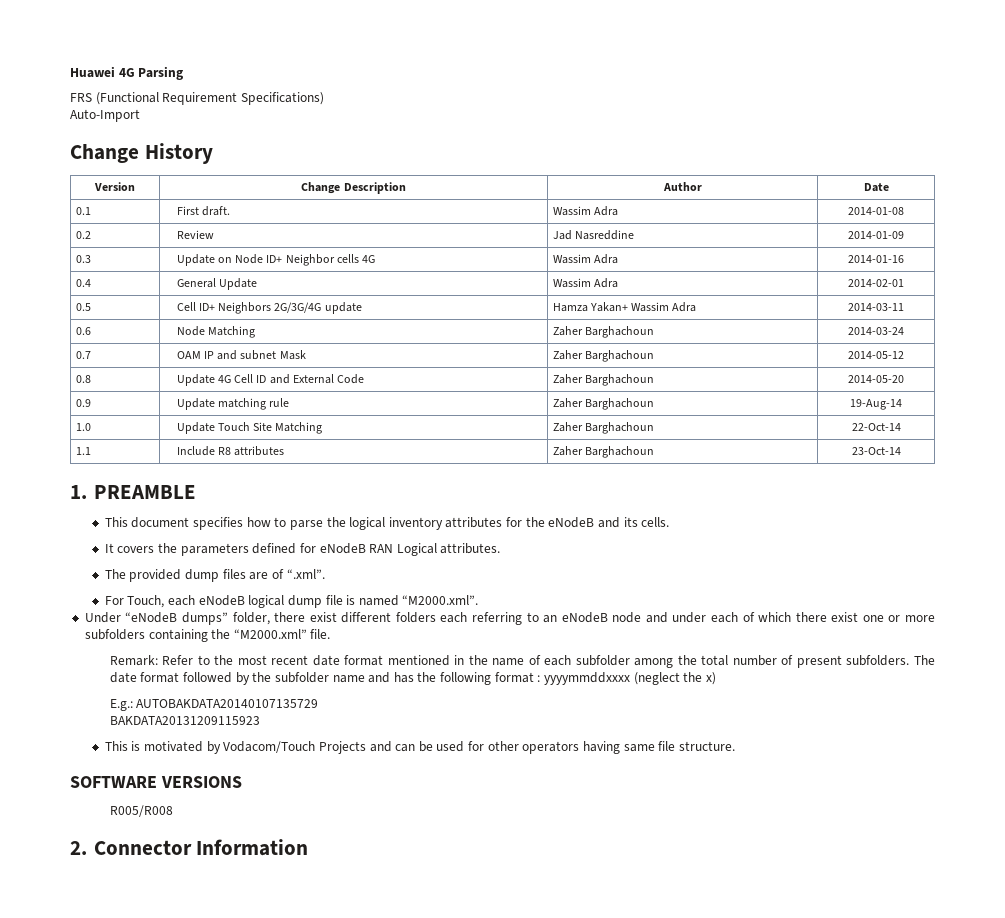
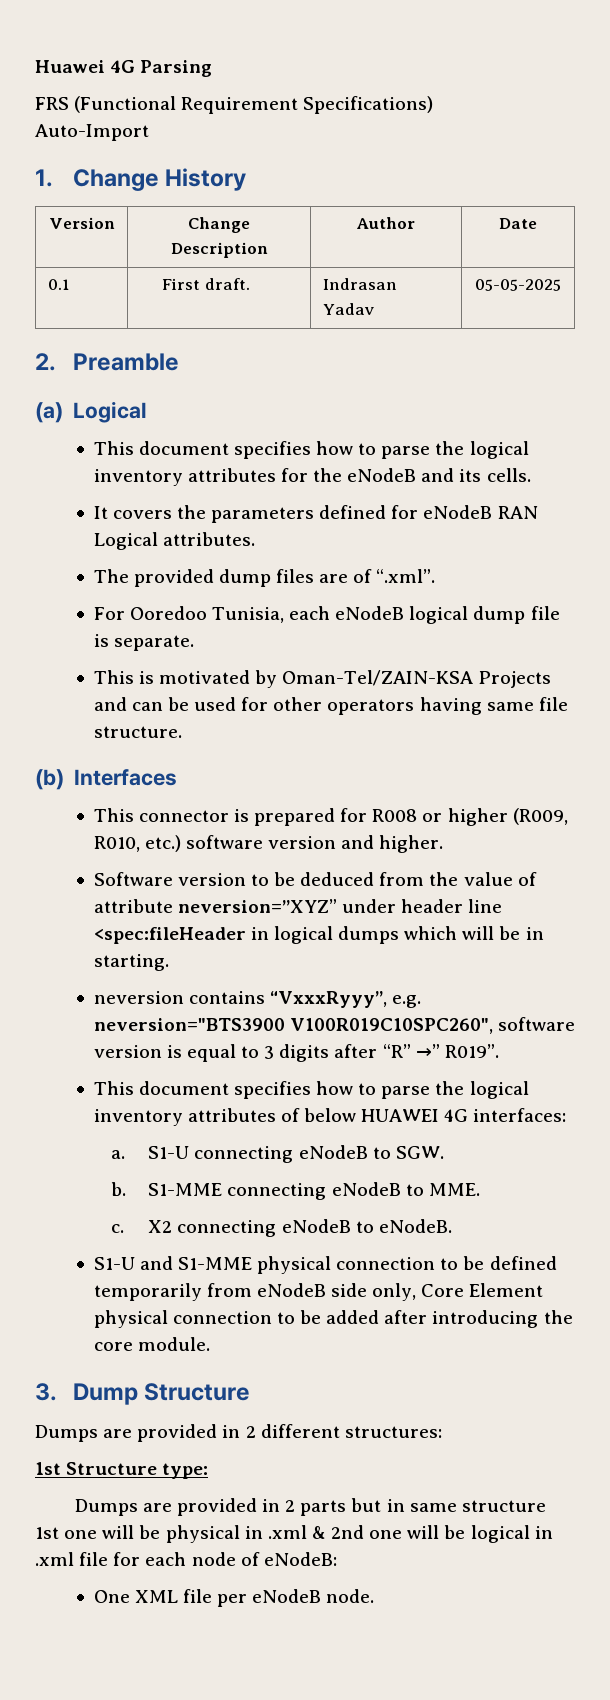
- Change History
+ 1. Change History
- 0.1 | First draft. | Wassim Adra | 2014-01-08
- 0.2 | Review | Jad Nasreddine | 2014-01-09
- 0.3 | Update on Node ID+ Neighbor cells 4G | Wassim Adra | 2014-01-16
- 0.4 | General Update | Wassim Adra | 2014-02-01
- 0.5 | Cell ID+ Neighbors 2G/3G/4G update | Hamza Yakan+ Wassim Adra | 2014-03-11
- 0.6 | Node Matching | Zaher Barghachoun | 2014-03-24
- 0.7 | OAM IP and subnet Mask | Zaher Barghachoun | 2014-05-12
- 0.8 | Update 4G Cell ID and External Code | Zaher Barghachoun | 2014-05-20
- 0.9 | Update matching rule | Zaher Barghachoun | 19-Aug-14
- 1.0 | Update Touch Site Matching | Zaher Barghachoun | 22-Oct-14
- 1.1 | Include R8 attributes | Zaher Barghachoun | 23-Oct-14
- 1. PREAMBLE
+ 0.1 | First draft. | Indrasan Yadav | 05-05-2025
+ 2. Preamble
+ (a) Logical
- For Touch, each eNodeB logical dump file is named “M2000.xml”.
- Under “eNodeB dumps” folder, there exist different folders each referring to an eNodeB node and under each of which there exist one or more subfolders containing the “M2000.xml” file.
- Remark: Refer to the most recent date format mentioned in the name of each subfolder among the total number of present subfolders. The date format followed by the subfolder name and has the following format : yyyymmddxxxx (neglect the x)
- E.g.: AUTOBAKDATA20140107135729
- BAKDATA20131209115923
+ For Ooredoo Tunisia, each eNodeB logical dump file is separate.
- This is motivated by Vodacom/Touch Projects and can be used for other operators having same file structure.
+ This is motivated by Oman-Tel/ZAIN-KSA Projects and can be used for other operators having same file structure.
- SOFTWARE VERSIONS
- R005/R008
- 2. Connector Information
+ (b) Interfaces
+ This connector is prepared for R008 or higher (R009, R010, etc.) software version and higher.
+ Software version to be deduced from the value of attribute neversion=”XYZ” under header line <spec:fileHeader in logical dumps which will be in starting.
+ neversion contains “VxxxRyyy”, e.g. neversion="BTS3900 V100R019C10SPC260", software version is equal to 3 digits after “R” →” R019”.
+ This document specifies how to parse the logical inventory attributes of below HUAWEI 4G interfaces:
+ a. S1-U connecting eNodeB to SGW.
+ b. S1-MME connecting eNodeB to MME.
+ c. X2 connecting eNodeB to eNodeB.
+ S1-U and S1-MME physical connection to be defined temporarily from eNodeB side only, Core Element physical connection to be added after introducing the core module.
+ 3. Dump Structure
+ Dumps are provided in 2 different structures:
+ 1st Structure type:
+ Dumps are provided in 2 parts but in same structure 1st one will be physical in .xml & 2nd one will be logical in .xml file for each node of eNodeB:
+ One XML file per eNodeB node.

